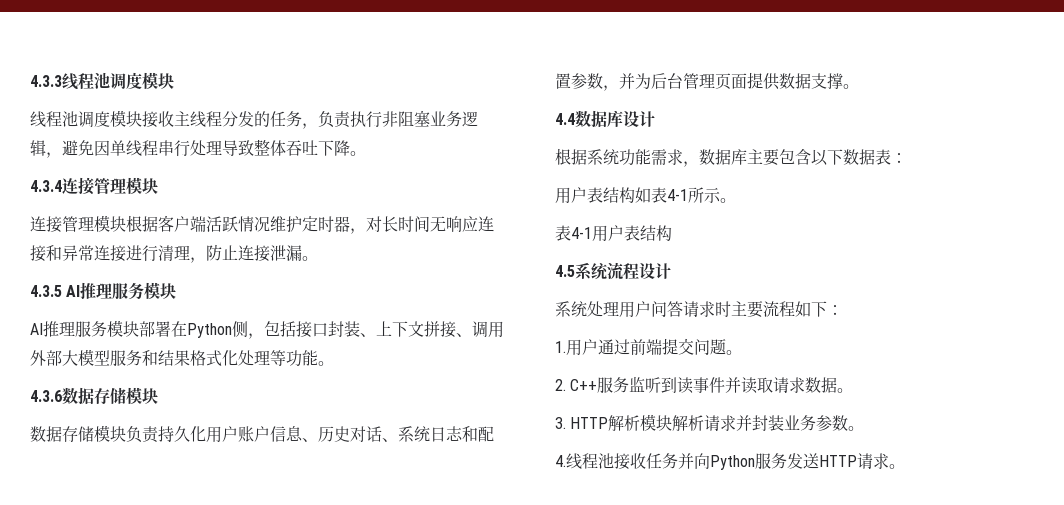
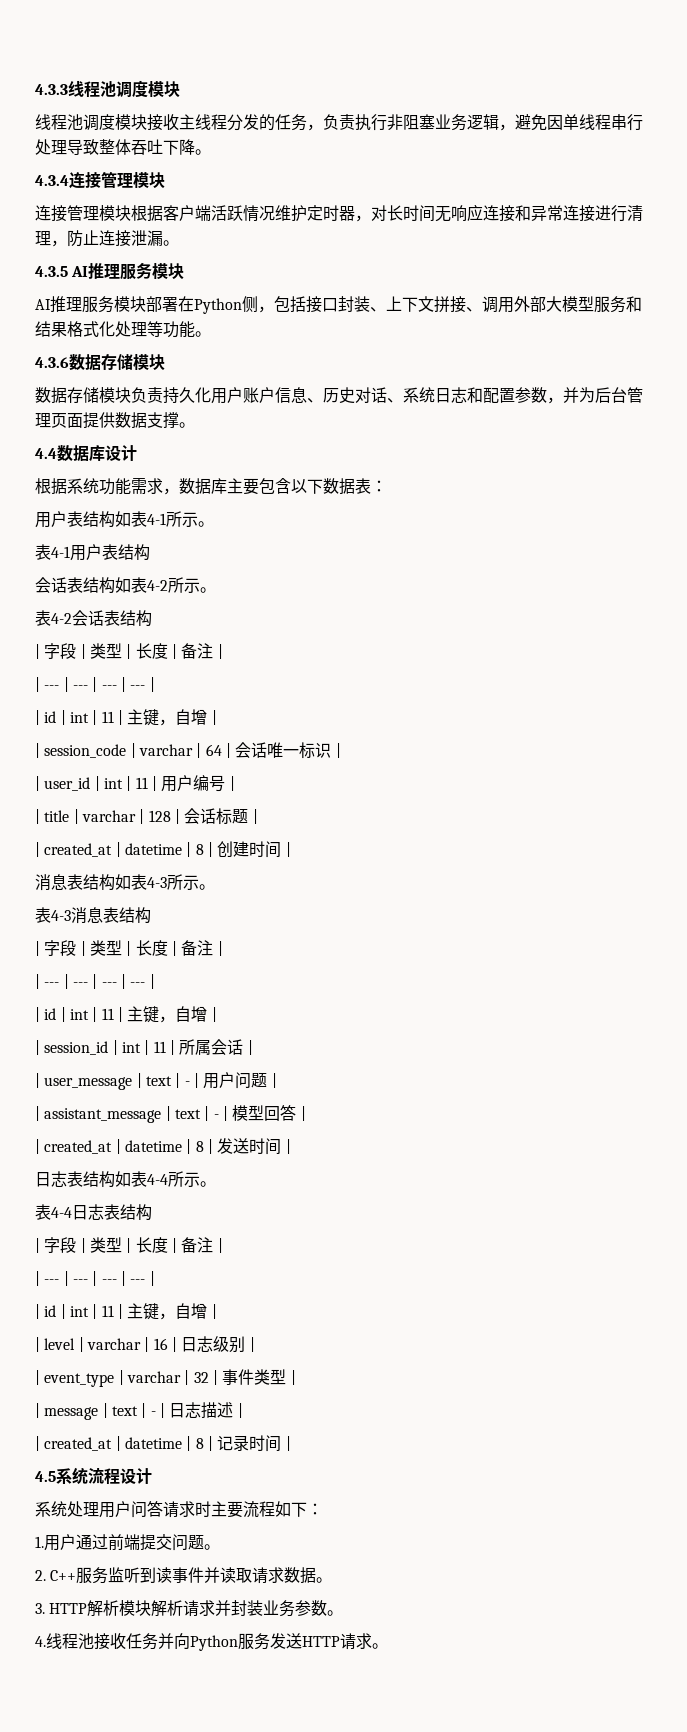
+ 会话表结构如表4-2所示。
+ 表4-2会话表结构
+ | 字段 | 类型 | 长度 | 备注 |
+ | --- | --- | --- | --- |
+ | id | int | 11 | 主键，自增 |
+ | session_code | varchar | 64 | 会话唯一标识 |
+ | user_id | int | 11 | 用户编号 |
+ | title | varchar | 128 | 会话标题 |
+ | created_at | datetime | 8 | 创建时间 |
+ 消息表结构如表4-3所示。
+ 表4-3消息表结构
+ | 字段 | 类型 | 长度 | 备注 |
+ | --- | --- | --- | --- |
+ | id | int | 11 | 主键，自增 |
+ | session_id | int | 11 | 所属会话 |
+ | user_message | text | - | 用户问题 |
+ | assistant_message | text | - | 模型回答 |
+ | created_at | datetime | 8 | 发送时间 |
+ 日志表结构如表4-4所示。
+ 表4-4日志表结构
+ | 字段 | 类型 | 长度 | 备注 |
+ | --- | --- | --- | --- |
+ | id | int | 11 | 主键，自增 |
+ | level | varchar | 16 | 日志级别 |
+ | event_type | varchar | 32 | 事件类型 |
+ | message | text | - | 日志描述 |
+ | created_at | datetime | 8 | 记录时间 |

